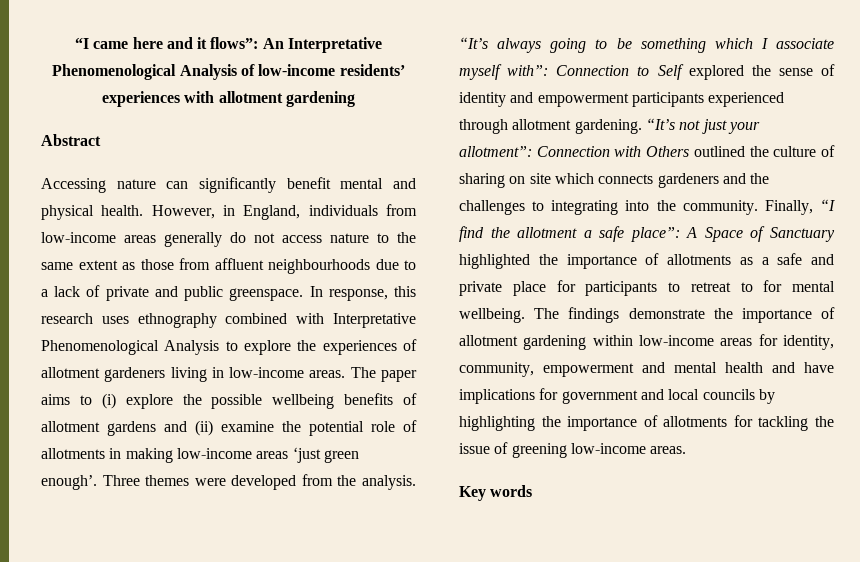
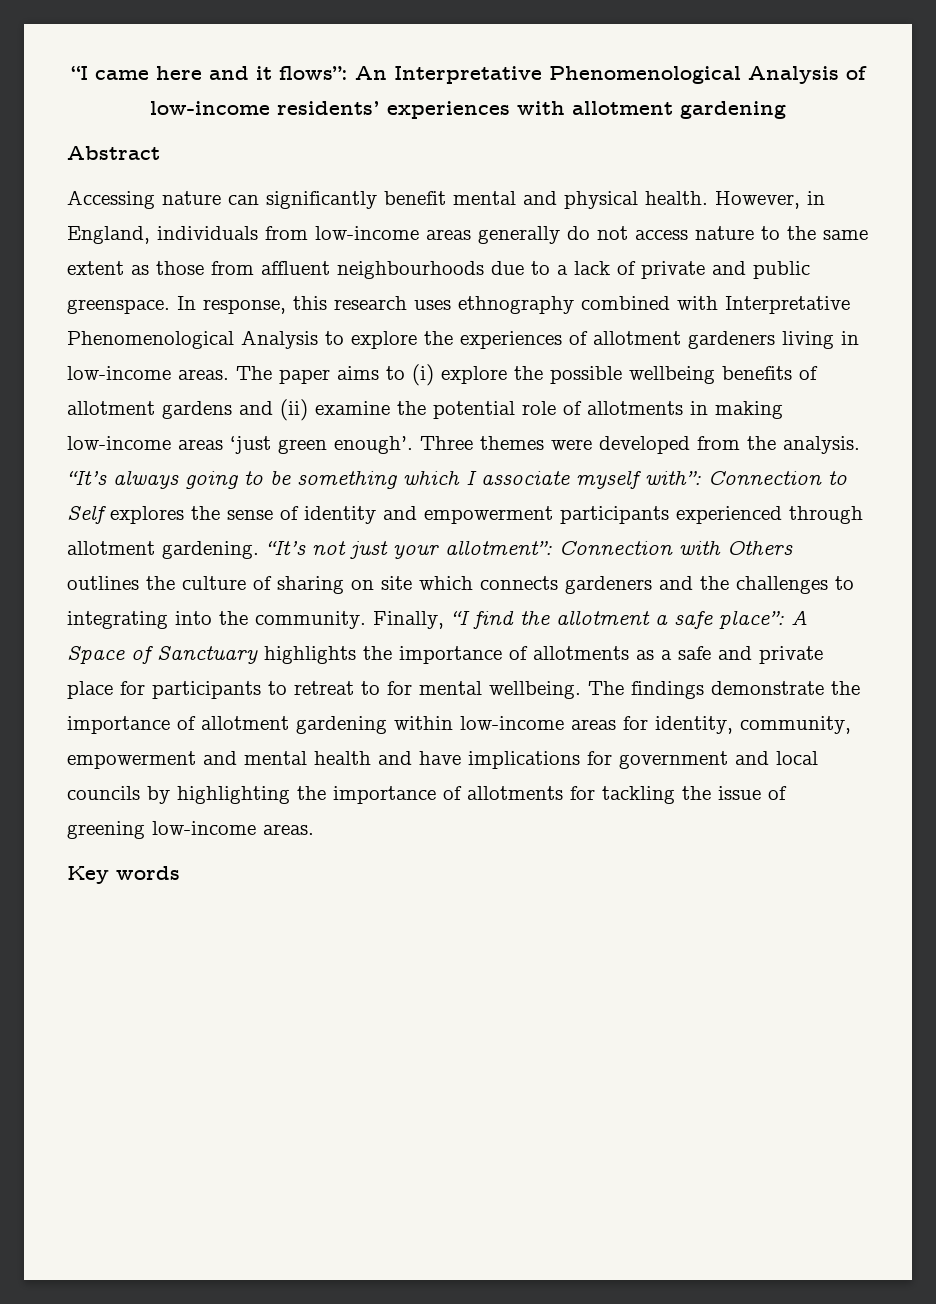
- “It’s always going to be something which I associate myself with”: Connection to Self explored the sense of identity and empowerment participants experienced through allotment gardening.
+ “It’s always going to be something which I associate myself with”: Connection to Self explores the sense of identity and empowerment participants experienced through allotment gardening.
- “It’s not just your allotment”: Connection with Others outlined the culture of sharing on site which connects gardeners and the challenges to integrating into the community.
+ “It’s not just your allotment”: Connection with Others outlines the culture of sharing on site which connects gardeners and the challenges to integrating into the community.
- Finally, “I find the allotment a safe place”: A Space of Sanctuary highlighted the importance of allotments as a safe and private place for participants to retreat to for mental wellbeing.
+ Finally, “I find the allotment a safe place”: A Space of Sanctuary highlights the importance of allotments as a safe and private place for participants to retreat to for mental wellbeing.

